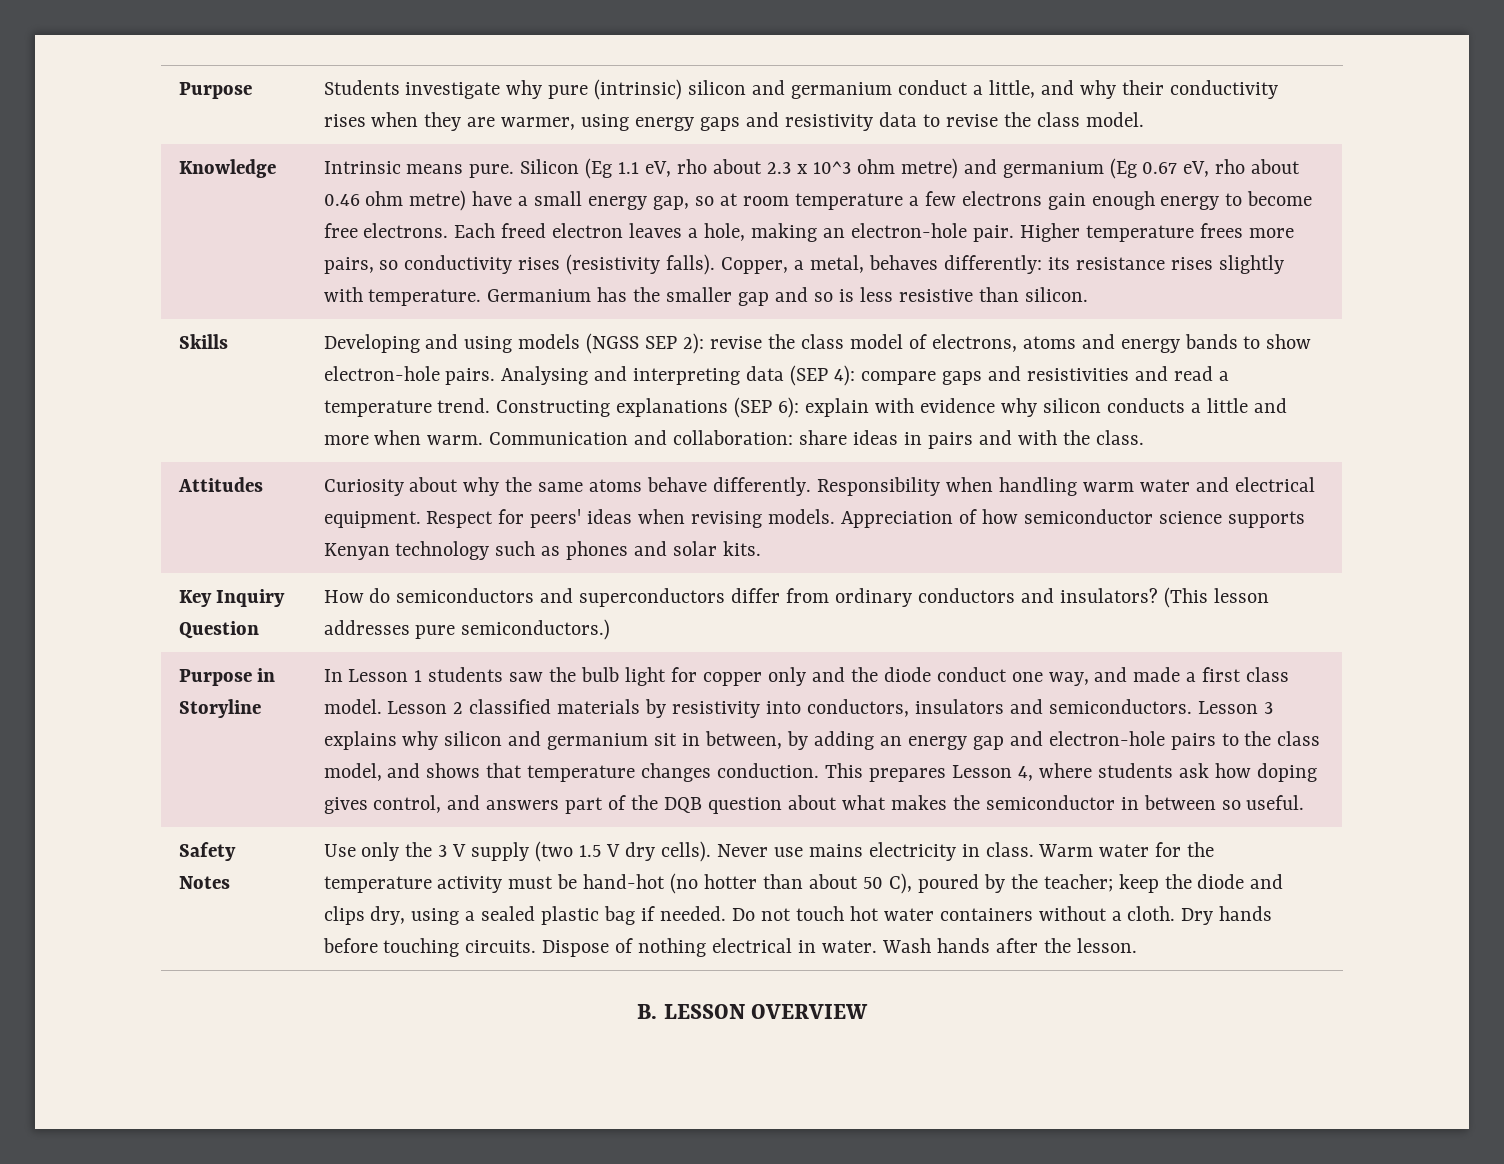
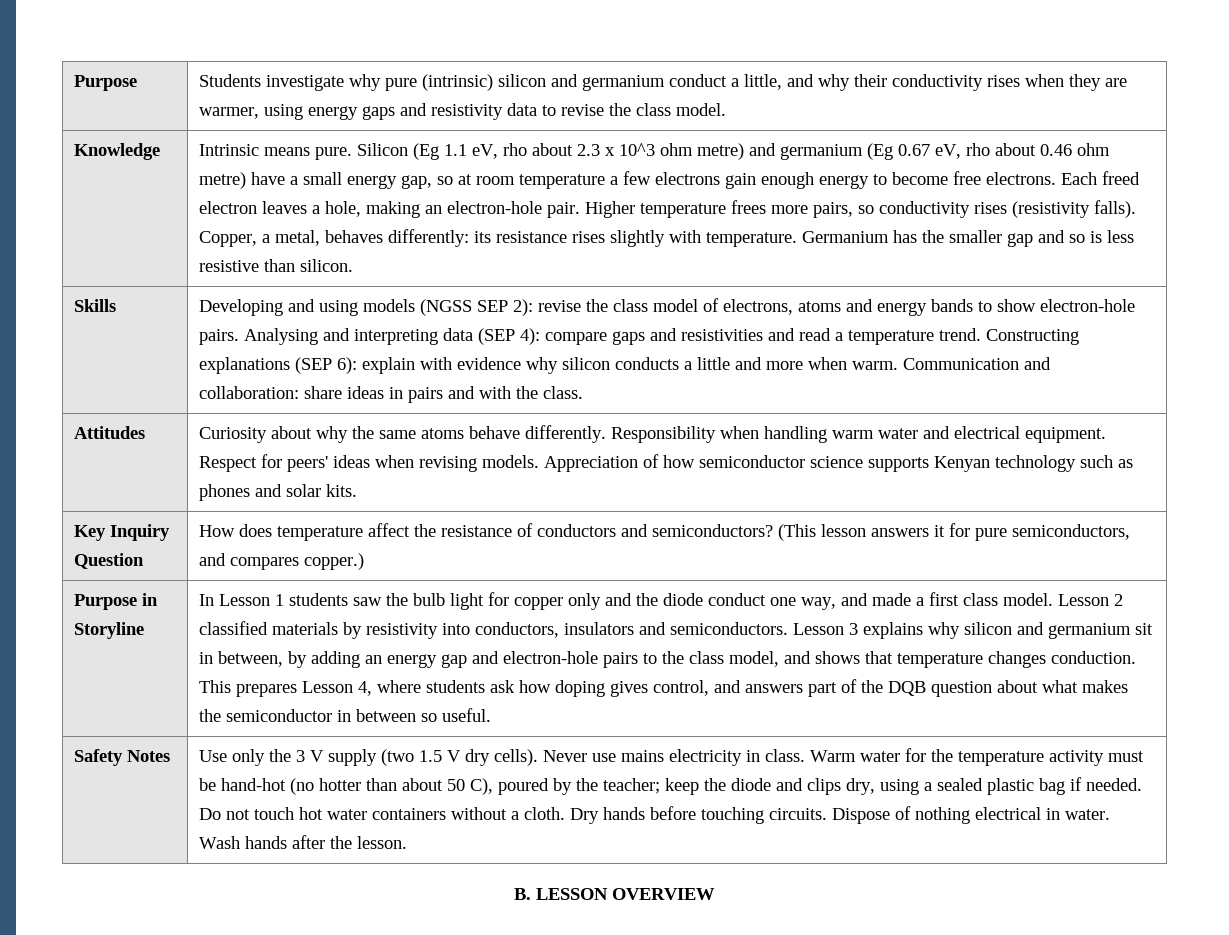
- Key Inquiry Question | How do semiconductors and superconductors differ from ordinary conductors and insulators? (This lesson addresses pure semiconductors.)
+ Key Inquiry Question | How does temperature affect the resistance of conductors and semiconductors? (This lesson answers it for pure semiconductors, and compares copper.)

